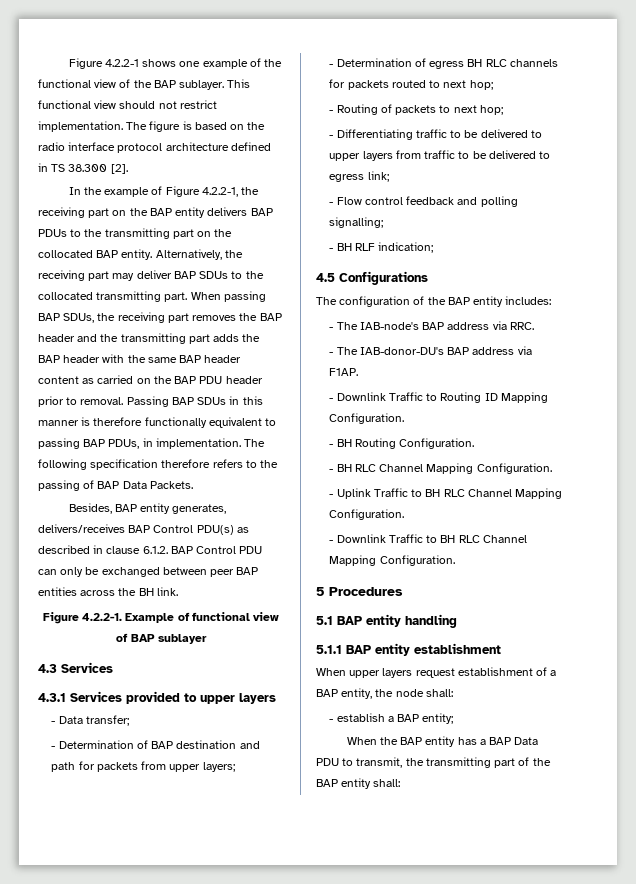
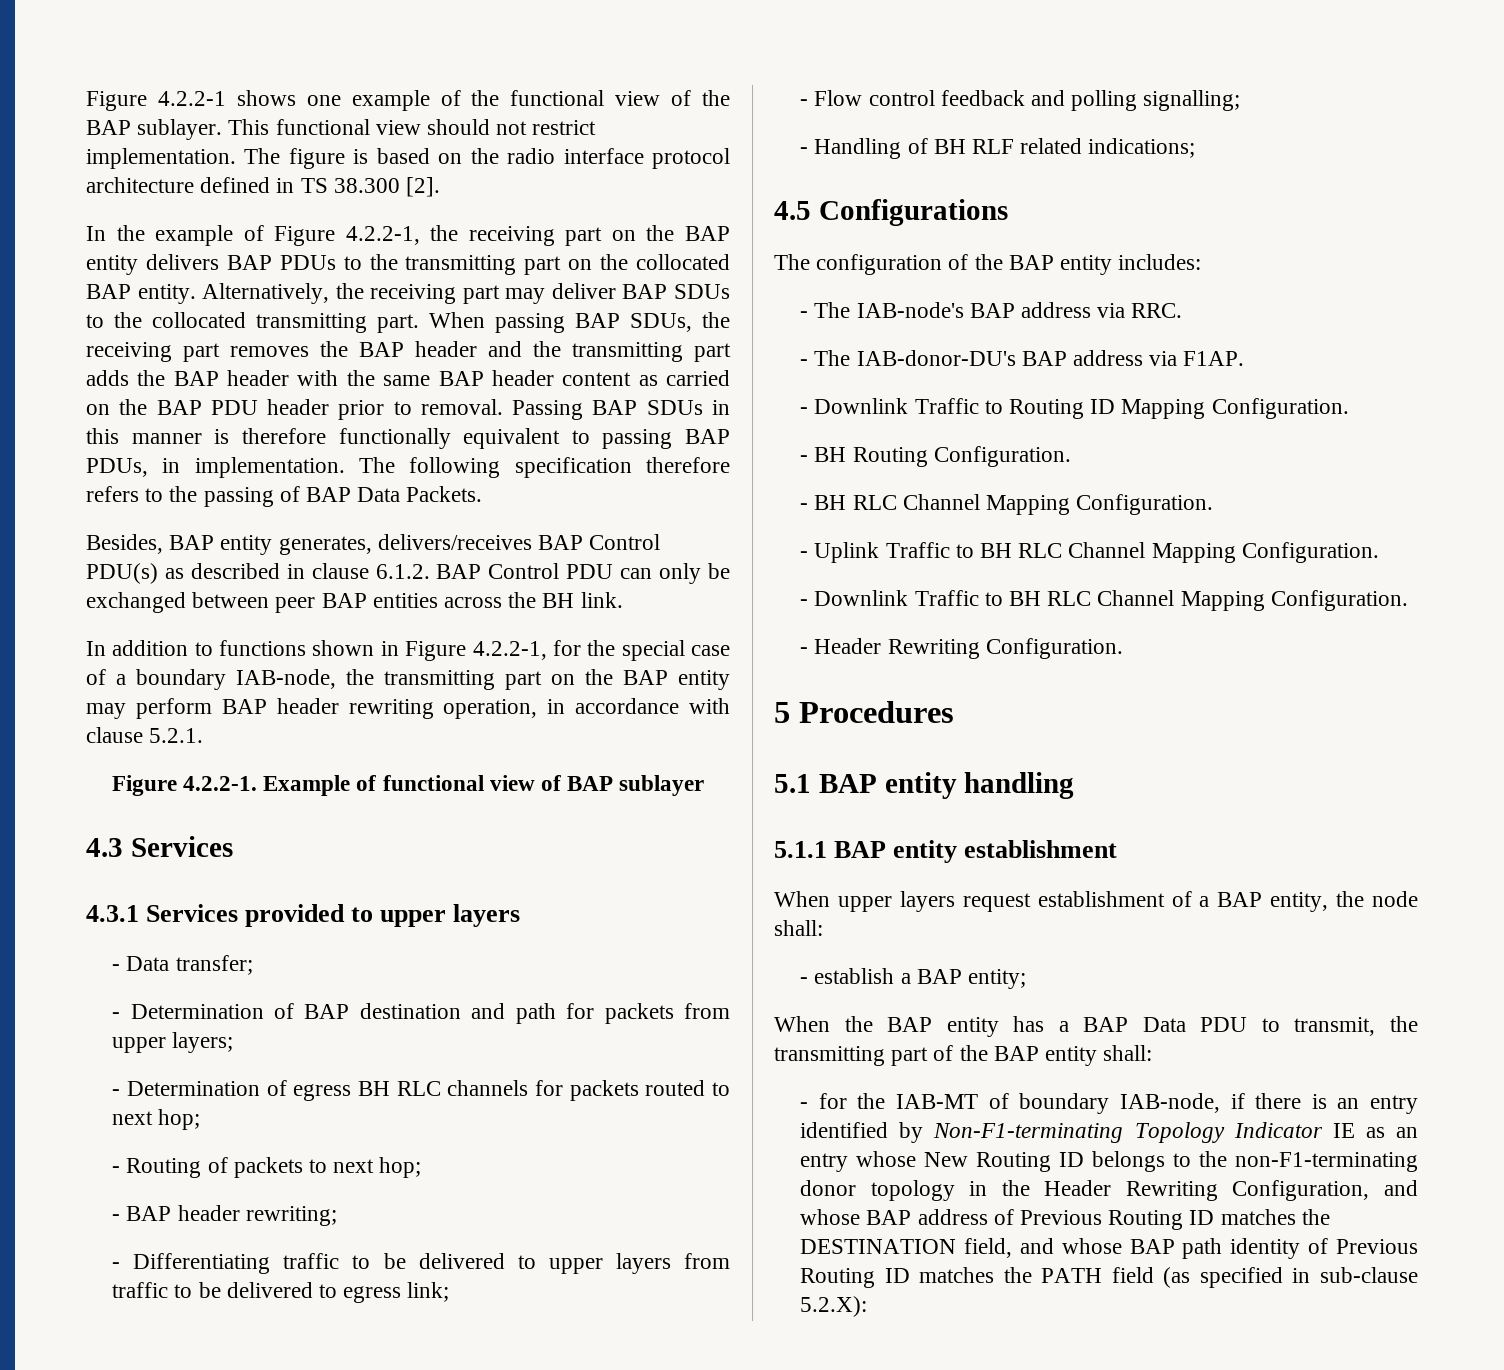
+ In addition to functions shown in Figure 4.2.2-1, for the special case of a boundary IAB-node, the transmitting part on the BAP entity may perform BAP header rewriting operation, in accordance with clause 5.2.1.
+ - BAP header rewriting;
- - BH RLF indication;
+ - Handling of BH RLF related indications;
+ - Header Rewriting Configuration.
+ - for the IAB-MT of boundary IAB-node, if there is an entry identified by Non-F1-terminating Topology Indicator IE as an entry whose New Routing ID belongs to the non-F1-terminating donor topology in the Header Rewriting Configuration, and whose BAP address of Previous Routing ID matches the DESTINATION field, and whose BAP path identity of Previous Routing ID matches the PATH field (as specified in sub-clause 5.2.X):

